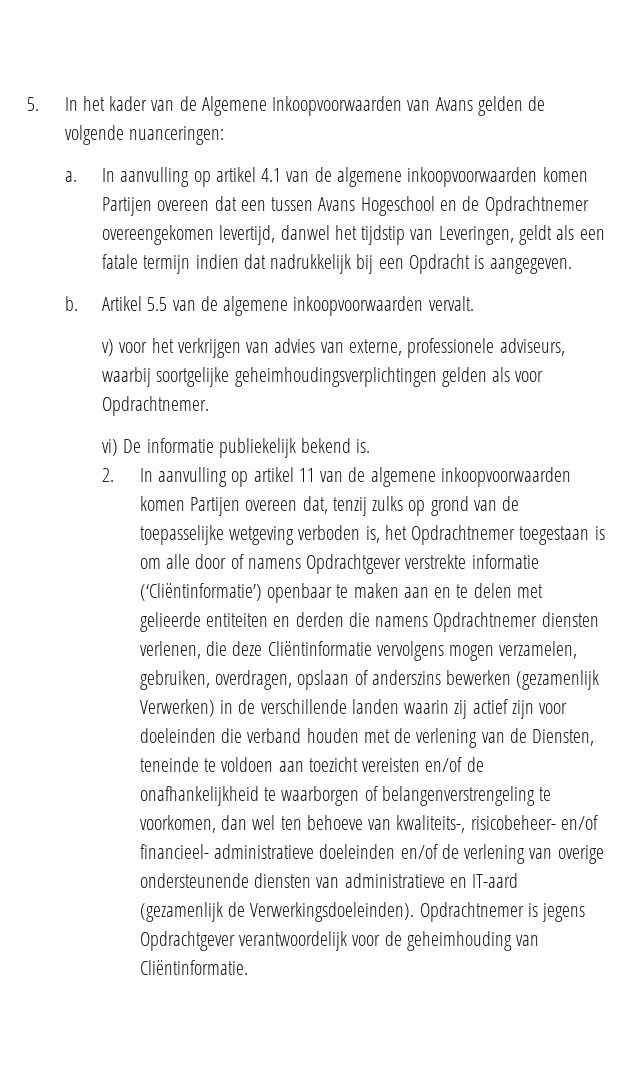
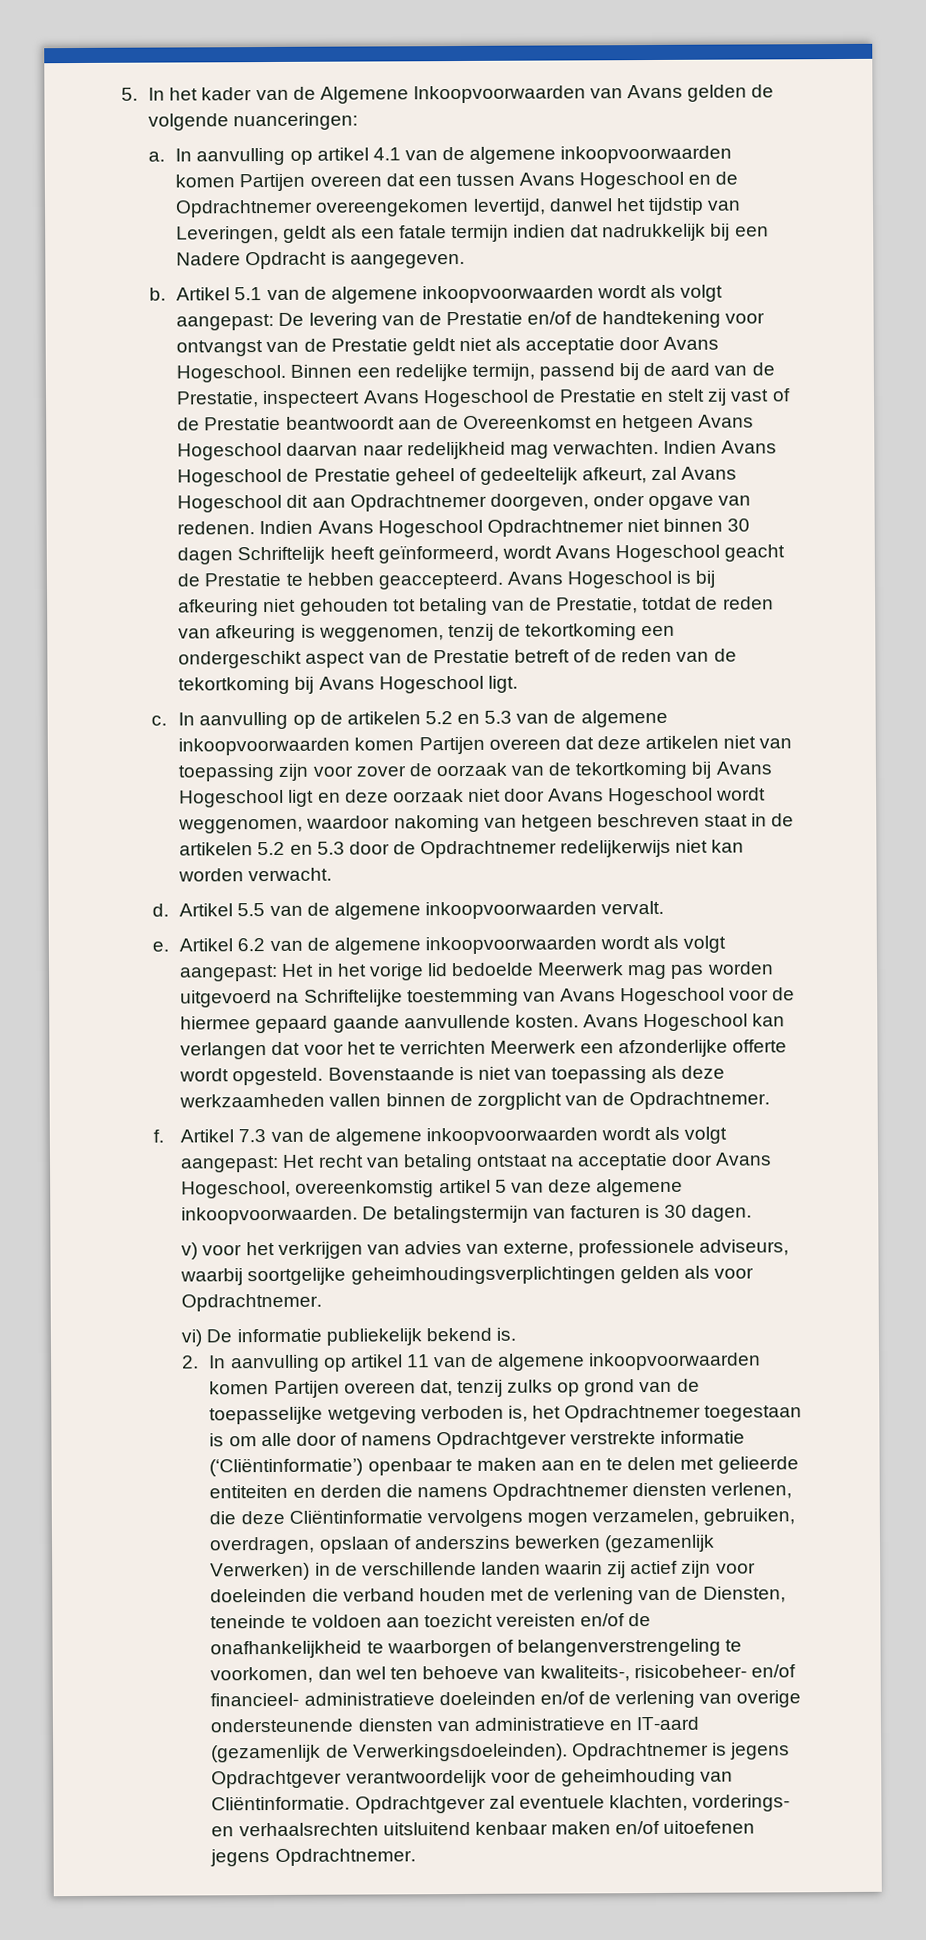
- In aanvulling op artikel 4.1 van de algemene inkoopvoorwaarden komen Partijen overeen dat een tussen Avans Hogeschool en de Opdrachtnemer overeengekomen levertijd, danwel het tijdstip van Leveringen, geldt als een fatale termijn indien dat nadrukkelijk bij een Opdracht is aangegeven.
+ In aanvulling op artikel 4.1 van de algemene inkoopvoorwaarden komen Partijen overeen dat een tussen Avans Hogeschool en de Opdrachtnemer overeengekomen levertijd, danwel het tijdstip van Leveringen, geldt als een fatale termijn indien dat nadrukkelijk bij een Nadere Opdracht is aangegeven.
- Artikel 5.5 van de algemene inkoopvoorwaarden vervalt.
+ Artikel 5.1 van de algemene inkoopvoorwaarden wordt als volgt aangepast: De levering van de Prestatie en/of de handtekening voor ontvangst van de Prestatie geldt niet als acceptatie door Avans Hogeschool. Binnen een redelijke termijn, passend bij de aard van de Prestatie, inspecteert Avans Hogeschool de Prestatie en stelt zij vast of de Prestatie beantwoordt aan de Overeenkomst en hetgeen Avans Hogeschool daarvan naar redelijkheid mag verwachten. Indien Avans Hogeschool de Prestatie geheel of gedeeltelijk afkeurt, zal Avans Hogeschool dit aan Opdrachtnemer doorgeven, onder opgave van redenen. Indien Avans Hogeschool Opdrachtnemer niet binnen 30 dagen Schriftelijk heeft geïnformeerd, wordt Avans Hogeschool geacht de Prestatie te hebben geaccepteerd. Avans Hogeschool is bij afkeuring niet gehouden tot betaling van de Prestatie, totdat de reden van afkeuring is weggenomen, tenzij de tekortkoming een ondergeschikt aspect van de Prestatie betreft of de reden van de tekortkoming bij Avans Hogeschool ligt.
+ c. In aanvulling op de artikelen 5.2 en 5.3 van de algemene inkoopvoorwaarden komen Partijen overeen dat deze artikelen niet van toepassing zijn voor zover de oorzaak van de tekortkoming bij Avans Hogeschool ligt en deze oorzaak niet door Avans Hogeschool wordt weggenomen, waardoor nakoming van hetgeen beschreven staat in de artikelen 5.2 en 5.3 door de Opdrachtnemer redelijkerwijs niet kan worden verwacht.
+ d. Artikel 5.5 van de algemene inkoopvoorwaarden vervalt.
+ e. Artikel 6.2 van de algemene inkoopvoorwaarden wordt als volgt aangepast: Het in het vorige lid bedoelde Meerwerk mag pas worden uitgevoerd na Schriftelijke toestemming van Avans Hogeschool voor de hiermee gepaard gaande aanvullende kosten. Avans Hogeschool kan verlangen dat voor het te verrichten Meerwerk een afzonderlijke offerte wordt opgesteld. Bovenstaande is niet van toepassing als deze werkzaamheden vallen binnen de zorgplicht van de Opdrachtnemer.
+ f. Artikel 7.3 van de algemene inkoopvoorwaarden wordt als volgt aangepast: Het recht van betaling ontstaat na acceptatie door Avans Hogeschool, overeenkomstig artikel 5 van deze algemene inkoopvoorwaarden. De betalingstermijn van facturen is 30 dagen.
+ Opdrachtgever zal eventuele klachten, vorderings- en verhaalsrechten uitsluitend kenbaar maken en/of uitoefenen jegens Opdrachtnemer.

